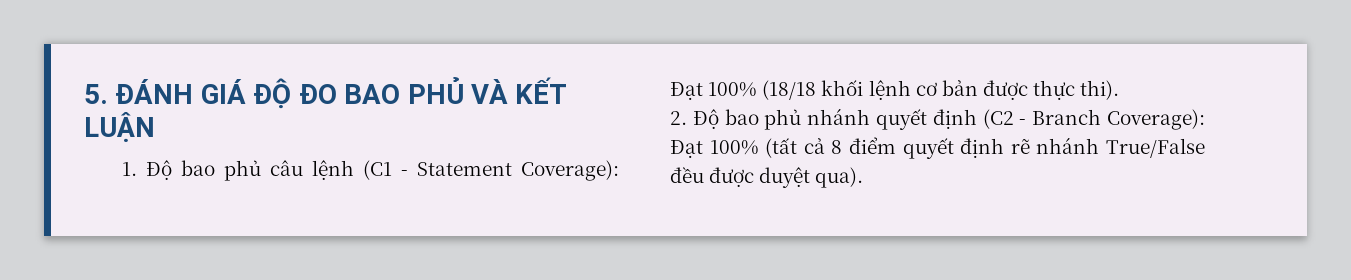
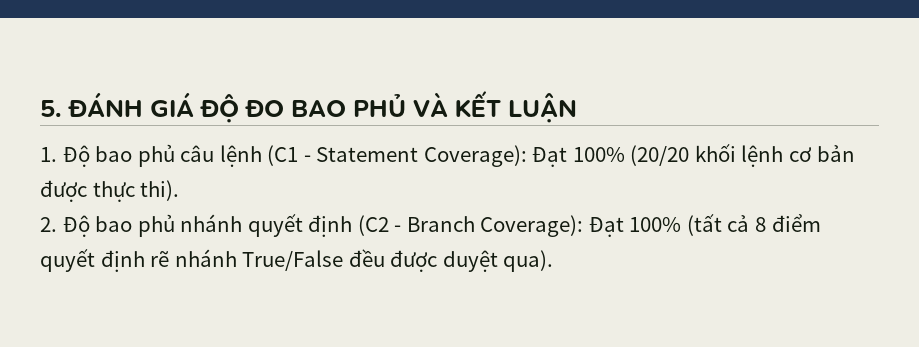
- 1. Độ bao phủ câu lệnh (C1 - Statement Coverage): Đạt 100% (18/18 khối lệnh cơ bản được thực thi).
+ 1. Độ bao phủ câu lệnh (C1 - Statement Coverage): Đạt 100% (20/20 khối lệnh cơ bản được thực thi).

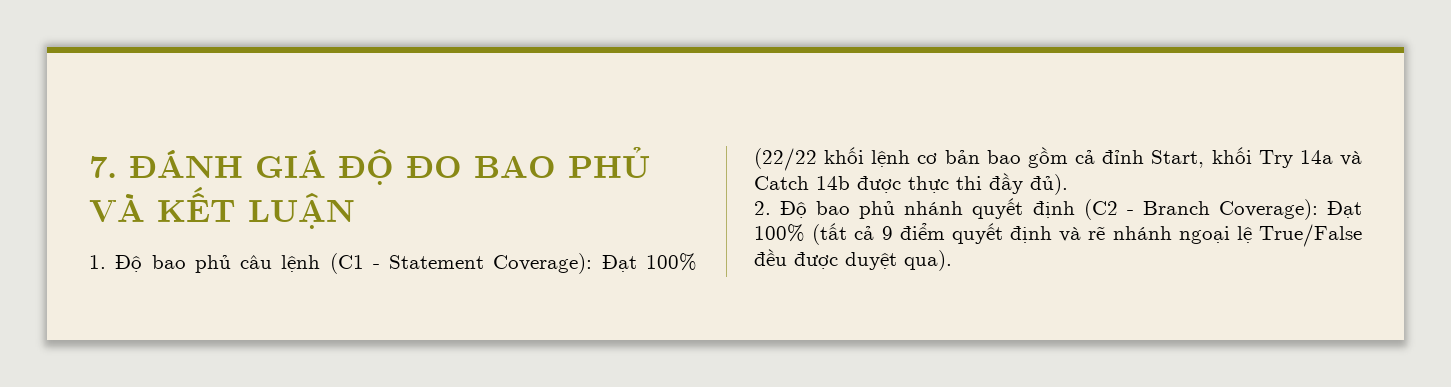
- 5. ĐÁNH GIÁ ĐỘ ĐO BAO PHỦ VÀ KẾT LUẬN
+ 7. ĐÁNH GIÁ ĐỘ ĐO BAO PHỦ VÀ KẾT LUẬN
- 1. Độ bao phủ câu lệnh (C1 - Statement Coverage): Đạt 100% (20/20 khối lệnh cơ bản được thực thi).
+ 1. Độ bao phủ câu lệnh (C1 - Statement Coverage): Đạt 100% (22/22 khối lệnh cơ bản bao gồm cả đỉnh Start, khối Try 14a và Catch 14b được thực thi đầy đủ).
- 2. Độ bao phủ nhánh quyết định (C2 - Branch Coverage): Đạt 100% (tất cả 8 điểm quyết định rẽ nhánh True/False đều được duyệt qua).
+ 2. Độ bao phủ nhánh quyết định (C2 - Branch Coverage): Đạt 100% (tất cả 9 điểm quyết định và rẽ nhánh ngoại lệ True/False đều được duyệt qua).

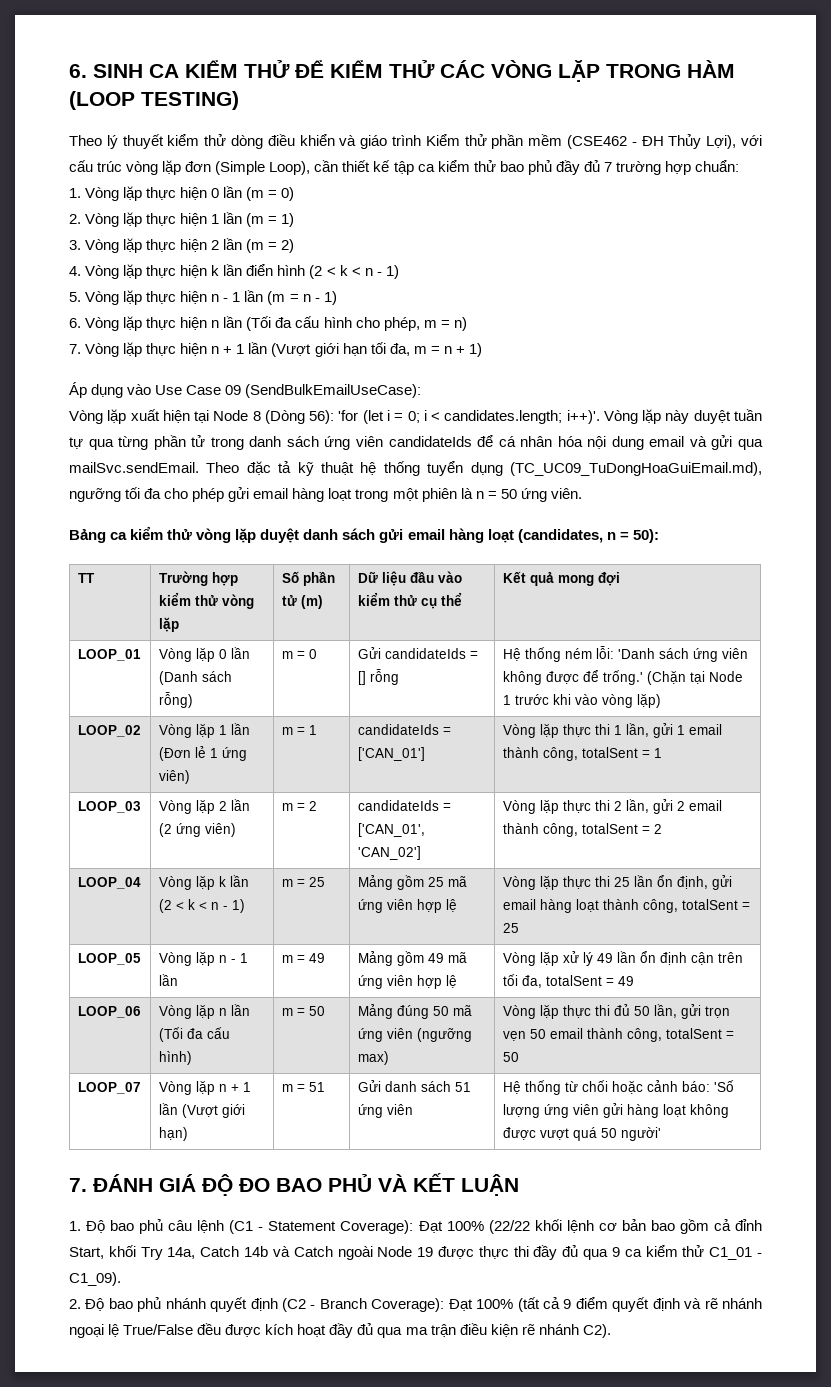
+ 6. SINH CA KIỂM THỬ ĐỂ KIỂM THỬ CÁC VÒNG LẶP TRONG HÀM (LOOP TESTING)
+ Theo lý thuyết kiểm thử dòng điều khiển và giáo trình Kiểm thử phần mềm (CSE462 - ĐH Thủy Lợi), với cấu trúc vòng lặp đơn (Simple Loop), cần thiết kế tập ca kiểm thử bao phủ đầy đủ 7 trường hợp chuẩn:
+ 1. Vòng lặp thực hiện 0 lần (m = 0)
+ 2. Vòng lặp thực hiện 1 lần (m = 1)
+ 3. Vòng lặp thực hiện 2 lần (m = 2)
+ 4. Vòng lặp thực hiện k lần điển hình (2 < k < n - 1)
+ 5. Vòng lặp thực hiện n - 1 lần (m = n - 1)
+ 6. Vòng lặp thực hiện n lần (Tối đa cấu hình cho phép, m = n)
+ 7. Vòng lặp thực hiện n + 1 lần (Vượt giới hạn tối đa, m = n + 1)
+ Áp dụng vào Use Case 09 (SendBulkEmailUseCase):
+ Vòng lặp xuất hiện tại Node 8 (Dòng 56): 'for (let i = 0; i < candidates.length; i++)'. Vòng lặp này duyệt tuần tự qua từng phần tử trong danh sách ứng viên candidateIds để cá nhân hóa nội dung email và gửi qua mailSvc.sendEmail. Theo đặc tả kỹ thuật hệ thống tuyển dụng (TC_UC09_TuDongHoaGuiEmail.md), ngưỡng tối đa cho phép gửi email hàng loạt trong một phiên là n = 50 ứng viên.
+ Bảng ca kiểm thử vòng lặp duyệt danh sách gửi email hàng loạt (candidates, n = 50):
+ TT | Trường hợp kiểm thử vòng lặp | Số phần tử (m) | Dữ liệu đầu vào kiểm thử cụ thể | Kết quả mong đợi
+ LOOP_01 | Vòng lặp 0 lần (Danh sách rỗng) | m = 0 | Gửi candidateIds = [] rỗng | Hệ thống ném lỗi: 'Danh sách ứng viên không được để trống.' (Chặn tại Node 1 trước khi vào vòng lặp)
+ LOOP_02 | Vòng lặp 1 lần (Đơn lẻ 1 ứng viên) | m = 1 | candidateIds = ['CAN_01'] | Vòng lặp thực thi 1 lần, gửi 1 email thành công, totalSent = 1
+ LOOP_03 | Vòng lặp 2 lần (2 ứng viên) | m = 2 | candidateIds = ['CAN_01', 'CAN_02'] | Vòng lặp thực thi 2 lần, gửi 2 email thành công, totalSent = 2
+ LOOP_04 | Vòng lặp k lần (2 < k < n - 1) | m = 25 | Mảng gồm 25 mã ứng viên hợp lệ | Vòng lặp thực thi 25 lần ổn định, gửi email hàng loạt thành công, totalSent = 25
+ LOOP_05 | Vòng lặp n - 1 lần | m = 49 | Mảng gồm 49 mã ứng viên hợp lệ | Vòng lặp xử lý 49 lần ổn định cận trên tối đa, totalSent = 49
+ LOOP_06 | Vòng lặp n lần (Tối đa cấu hình) | m = 50 | Mảng đúng 50 mã ứng viên (ngưỡng max) | Vòng lặp thực thi đủ 50 lần, gửi trọn vẹn 50 email thành công, totalSent = 50
+ LOOP_07 | Vòng lặp n + 1 lần (Vượt giới hạn) | m = 51 | Gửi danh sách 51 ứng viên | Hệ thống từ chối hoặc cảnh báo: 'Số lượng ứng viên gửi hàng loạt không được vượt quá 50 người'
- 1. Độ bao phủ câu lệnh (C1 - Statement Coverage): Đạt 100% (22/22 khối lệnh cơ bản bao gồm cả đỉnh Start, khối Try 14a và Catch 14b được thực thi đầy đủ).
+ 1. Độ bao phủ câu lệnh (C1 - Statement Coverage): Đạt 100% (22/22 khối lệnh cơ bản bao gồm cả đỉnh Start, khối Try 14a, Catch 14b và Catch ngoài Node 19 được thực thi đầy đủ qua 9 ca kiểm thử C1_01 - C1_09).
- 2. Độ bao phủ nhánh quyết định (C2 - Branch Coverage): Đạt 100% (tất cả 9 điểm quyết định và rẽ nhánh ngoại lệ True/False đều được duyệt qua).
+ 2. Độ bao phủ nhánh quyết định (C2 - Branch Coverage): Đạt 100% (tất cả 9 điểm quyết định và rẽ nhánh ngoại lệ True/False đều được kích hoạt đầy đủ qua ma trận điều kiện rẽ nhánh C2).

